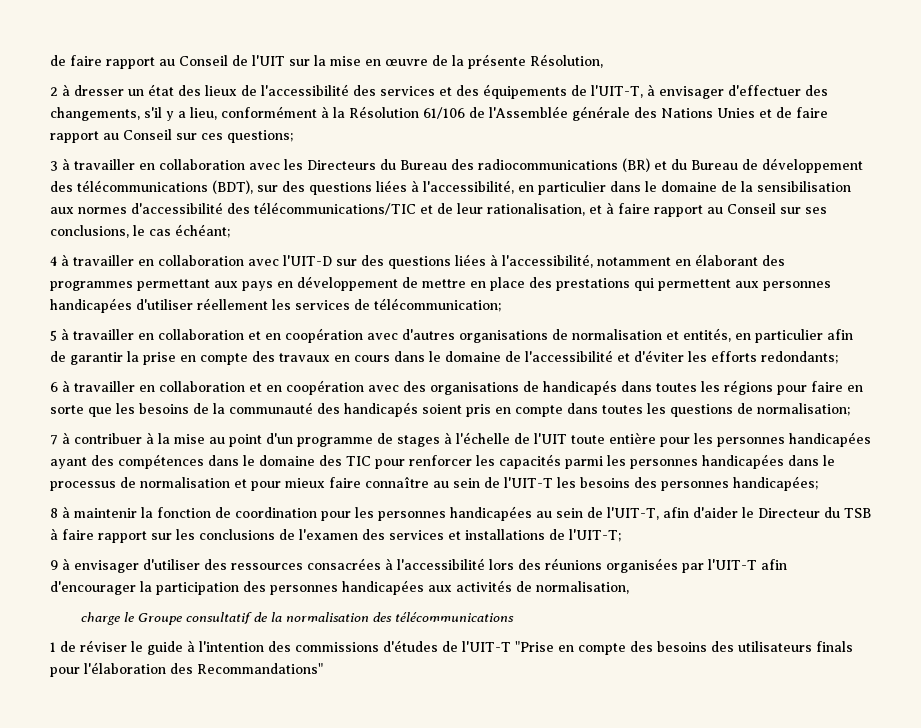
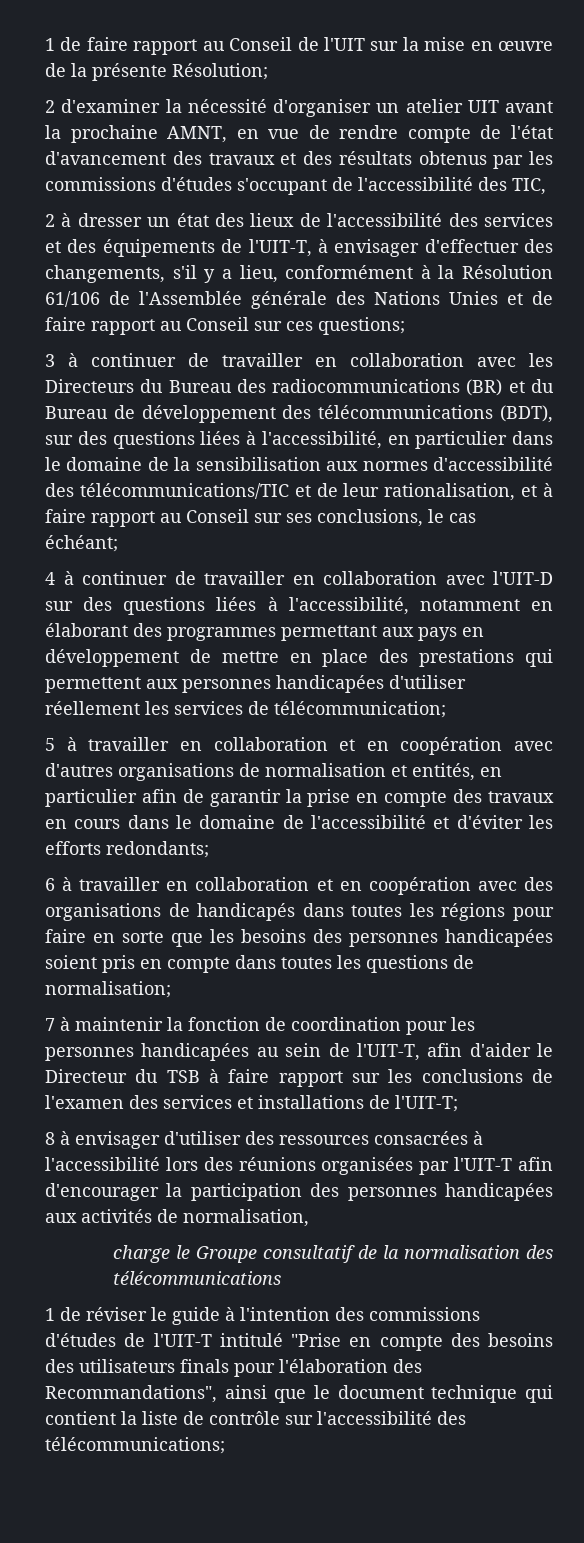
- de faire rapport au Conseil de l'UIT sur la mise en œuvre de la présente Résolution,
+ 1 de faire rapport au Conseil de l'UIT sur la mise en œuvre de la présente Résolution;
+ 2 d'examiner la nécessité d'organiser un atelier UIT avant la prochaine AMNT, en vue de rendre compte de l'état d'avancement des travaux et des résultats obtenus par les commissions d'études s'occupant de l'accessibilité des TIC,
- 3 à travailler en collaboration avec les Directeurs du Bureau des radiocommunications (BR) et du Bureau de développement des télécommunications (BDT), sur des questions liées à l'accessibilité, en particulier dans le domaine de la sensibilisation aux normes d'accessibilité des télécommunications/TIC et de leur rationalisation, et à faire rapport au Conseil sur ses conclusions, le cas échéant;
+ 3 à continuer de travailler en collaboration avec les Directeurs du Bureau des radiocommunications (BR) et du Bureau de développement des télécommunications (BDT), sur des questions liées à l'accessibilité, en particulier dans le domaine de la sensibilisation aux normes d'accessibilité des télécommunications/TIC et de leur rationalisation, et à faire rapport au Conseil sur ses conclusions, le cas échéant;
- 4 à travailler en collaboration avec l'UIT-D sur des questions liées à l'accessibilité, notamment en élaborant des programmes permettant aux pays en développement de mettre en place des prestations qui permettent aux personnes handicapées d'utiliser réellement les services de télécommunication;
+ 4 à continuer de travailler en collaboration avec l'UIT-D sur des questions liées à l'accessibilité, notamment en élaborant des programmes permettant aux pays en développement de mettre en place des prestations qui permettent aux personnes handicapées d'utiliser réellement les services de télécommunication;
- 6 à travailler en collaboration et en coopération avec des organisations de handicapés dans toutes les régions pour faire en sorte que les besoins de la communauté des handicapés soient pris en compte dans toutes les questions de normalisation;
+ 6 à travailler en collaboration et en coopération avec des organisations de handicapés dans toutes les régions pour faire en sorte que les besoins des personnes handicapées soient pris en compte dans toutes les questions de normalisation;
- 7 à contribuer à la mise au point d'un programme de stages à l'échelle de l'UIT toute entière pour les personnes handicapées ayant des compétences dans le domaine des TIC pour renforcer les capacités parmi les personnes handicapées dans le processus de normalisation et pour mieux faire connaître au sein de l'UIT-T les besoins des personnes handicapées;
- 8 à maintenir la fonction de coordination pour les personnes handicapées au sein de l'UIT-T, afin d'aider le Directeur du TSB à faire rapport sur les conclusions de l'examen des services et installations de l'UIT-T;
+ 7 à maintenir la fonction de coordination pour les personnes handicapées au sein de l'UIT-T, afin d'aider le Directeur du TSB à faire rapport sur les conclusions de l'examen des services et installations de l'UIT-T;
- 9 à envisager d'utiliser des ressources consacrées à l'accessibilité lors des réunions organisées par l'UIT-T afin d'encourager la participation des personnes handicapées aux activités de normalisation,
+ 8 à envisager d'utiliser des ressources consacrées à l'accessibilité lors des réunions organisées par l'UIT-T afin d'encourager la participation des personnes handicapées aux activités de normalisation,
- 1 de réviser le guide à l'intention des commissions d'études de l'UIT-T "Prise en compte des besoins des utilisateurs finals pour l'élaboration des Recommandations"
+ 1 de réviser le guide à l'intention des commissions d'études de l'UIT-T intitulé "Prise en compte des besoins des utilisateurs finals pour l'élaboration des Recommandations", ainsi que le document technique qui contient la liste de contrôle sur l'accessibilité des télécommunications;

